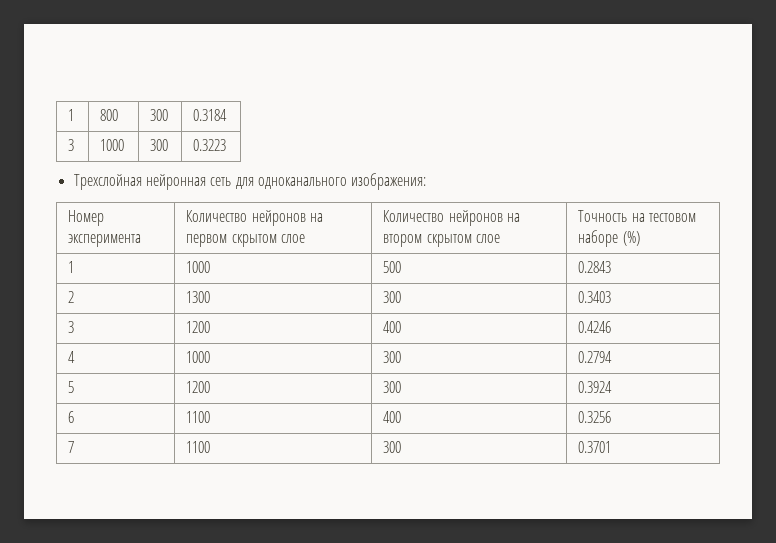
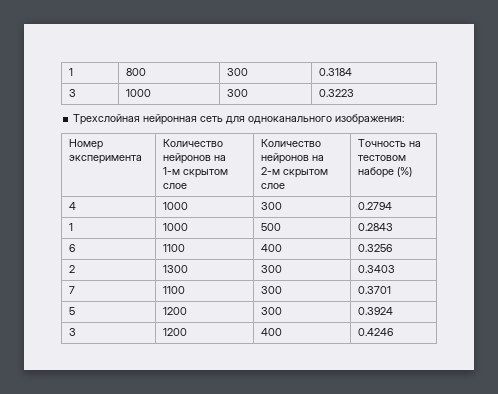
- Номер эксперимента | Количество нейронов на первом скрытом слое | Количество нейронов на втором скрытом слое | Точность на тестовом наборе (%)
+ Номер эксперимента | Количество нейронов на 1-м скрытом слое | Количество нейронов на 2-м скрытом слое | Точность на тестовом наборе (%)
+ 4 | 1000 | 300 | 0.2794
+ 6 | 1100 | 400 | 0.3256
- 3 | 1200 | 400 | 0.4246
- 4 | 1000 | 300 | 0.2794
+ 7 | 1100 | 300 | 0.3701
- 6 | 1100 | 400 | 0.3256
- 7 | 1100 | 300 | 0.3701
+ 3 | 1200 | 400 | 0.4246

